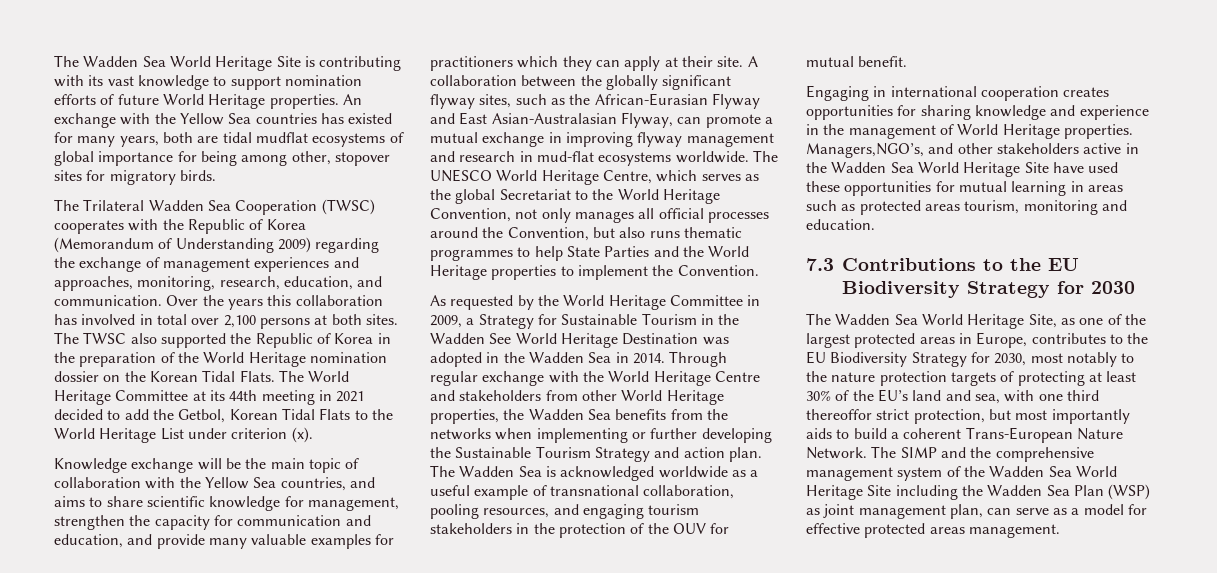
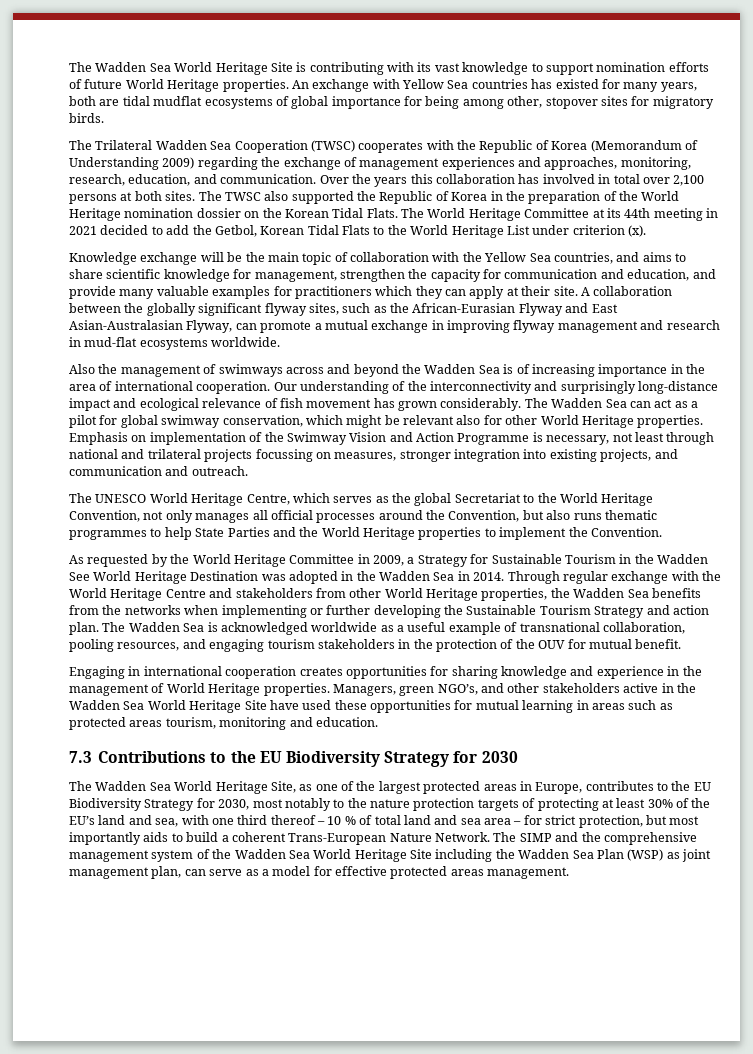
- An exchange with the Yellow Sea countries has existed for many years, both are tidal mudflat ecosystems of global importance for being among other, stopover sites for migratory birds.
+ An exchange with Yellow Sea countries has existed for many years, both are tidal mudflat ecosystems of global importance for being among other, stopover sites for migratory birds.
- A collaboration between the globally significant flyway sites, such as the African-Eurasian Flyway and East Asian-Australasian Flyway, can promote a mutual exchange in improving flyway management and research in mud-flat ecosystems worldwide. The UNESCO World Heritage Centre, which serves as the global Secretariat to the World Heritage Convention, not only manages all official processes around the Convention, but also runs thematic programmes to help State Parties and the World Heritage properties to implement the Convention.
+ A collaboration between the globally significant flyway sites, such as the African-Eurasian Flyway and East Asian-Australasian Flyway, can promote a mutual exchange in improving flyway management and research in mud-flat ecosystems worldwide.
+ Also the management of swimways across and beyond the Wadden Sea is of increasing importance in the area of international cooperation. Our understanding of the interconnectivity and surprisingly long-distance impact and ecological relevance of fish movement has grown considerably. The Wadden Sea can act as a pilot for global swimway conservation, which might be relevant also for other World Heritage properties. Emphasis on implementation of the Swimway Vision and Action Programme is necessary, not least through national and trilateral projects focussing on measures, stronger integration into existing projects, and communication and outreach.
+ The UNESCO World Heritage Centre, which serves as the global Secretariat to the World Heritage Convention, not only manages all official processes around the Convention, but also runs thematic programmes to help State Parties and the World Heritage properties to implement the Convention.
- Managers,NGO’s, and other stakeholders active in the Wadden Sea World Heritage Site have used these opportunities for mutual learning in areas such as protected areas tourism, monitoring and education.
+ Managers, green NGO’s, and other stakeholders active in the Wadden Sea World Heritage Site have used these opportunities for mutual learning in areas such as protected areas tourism, monitoring and education.
- The Wadden Sea World Heritage Site, as one of the largest protected areas in Europe, contributes to the EU Biodiversity Strategy for 2030, most notably to the nature protection targets of protecting at least 30% of the EU’s land and sea, with one third thereoffor strict protection, but most importantly aids to build a coherent Trans-European Nature Network.
+ The Wadden Sea World Heritage Site, as one of the largest protected areas in Europe, contributes to the EU Biodiversity Strategy for 2030, most notably to the nature protection targets of protecting at least 30% of the EU’s land and sea, with one third thereof – 10 % of total land and sea area – for strict protection, but most importantly aids to build a coherent Trans-European Nature Network.

